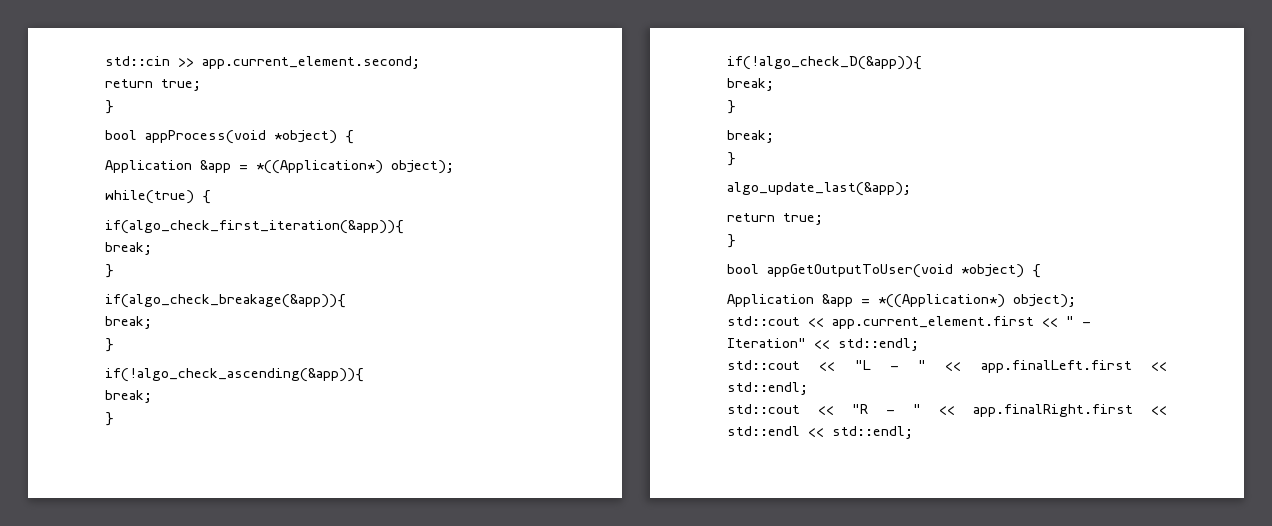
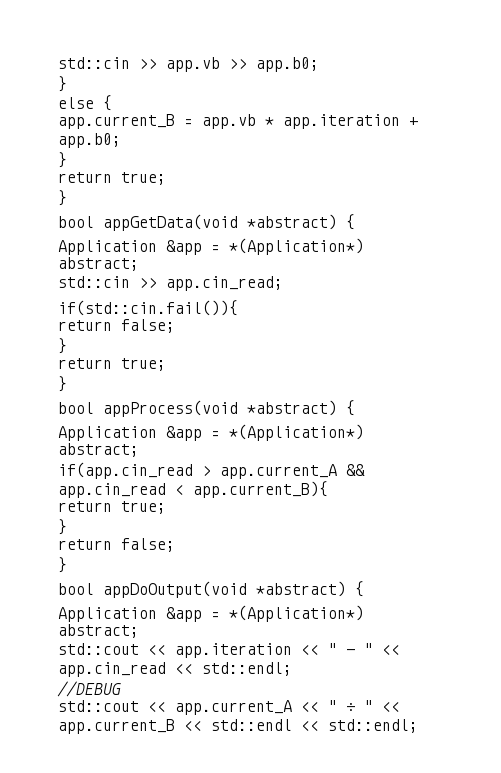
- std::cin >> app.current_element.second;
+ std::cin >> app.vb >> app.b0;
+ }
+ else {
+ app.current_B = app.vb * app.iteration + app.b0;
+ }
+ return true;
+ }
+ bool appGetData(void *abstract) {
+ Application &app = *(Application*) abstract;
+ std::cin >> app.cin_read;
+ if(std::cin.fail()){
+ return false;
+ }
- bool appProcess(void *object) {
- Application &app = *((Application*) object);
- while(true) {
- if(algo_check_first_iteration(&app)){
- break;
- }
- if(algo_check_breakage(&app)){
- break;
- }
- if(!algo_check_ascending(&app)){
- break;
- }
- if(!algo_check_D(&app)){
- break;
- }
- break;
- }
- algo_update_last(&app);
+ bool appProcess(void *abstract) {
+ Application &app = *(Application*) abstract;
+ if(app.cin_read > app.current_A && app.cin_read < app.current_B){
  return true;
  }
- bool appGetOutputToUser(void *object) {
- Application &app = *((Application*) object);
- std::cout << app.current_element.first << " - Iteration" << std::endl;
- std::cout << "L - " << app.finalLeft.first << std::endl;
- std::cout << "R - " << app.finalRight.first << std::endl << std::endl;
+ return false;
+ }
+ bool appDoOutput(void *abstract) {
+ Application &app = *(Application*) abstract;
+ std::cout << app.iteration << " - " << app.cin_read << std::endl;
+ //DEBUG
+ std::cout << app.current_A << " ÷ " << app.current_B << std::endl << std::endl;

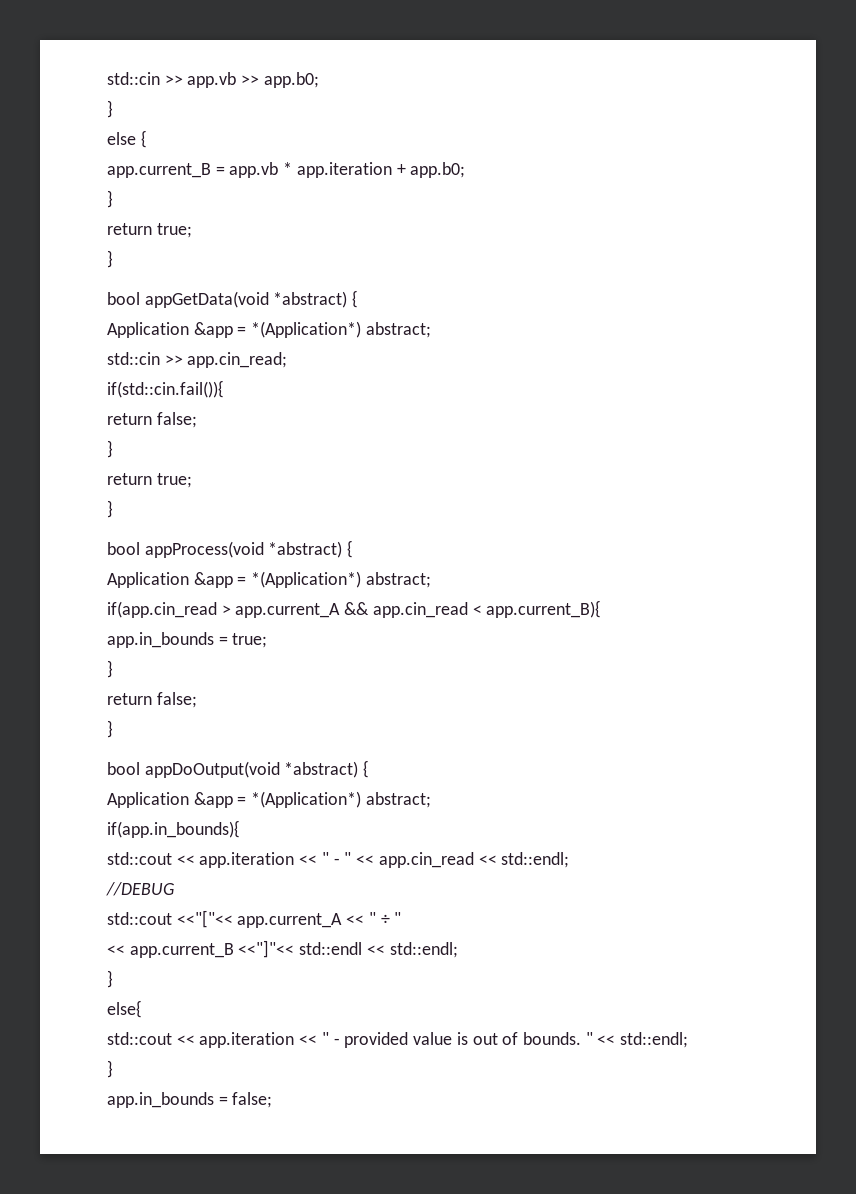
  if(app.cin_read > app.current_A && app.cin_read < app.current_B){
- return true;
+ app.in_bounds = true;
+ if(app.in_bounds){
- std::cout << app.current_A << " ÷ " << app.current_B << std::endl << std::endl;
+ std::cout <<"["<< app.current_A << " ÷ "
+ << app.current_B <<"]"<< std::endl << std::endl;
+ }
+ else{
+ std::cout << app.iteration << " - provided value is out of bounds. " << std::endl;
+ }
+ app.in_bounds = false;

